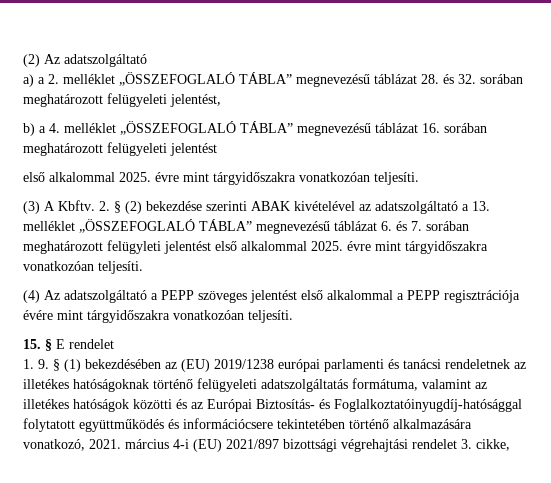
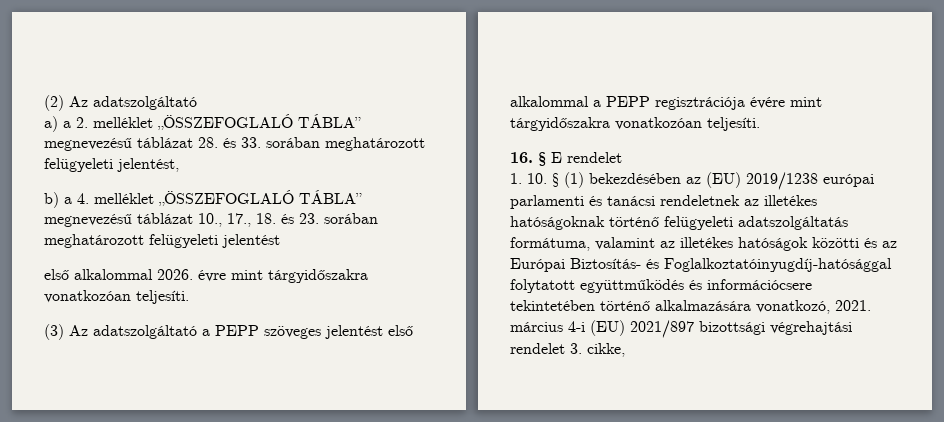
- a) a 2. melléklet „ÖSSZEFOGLALÓ TÁBLA” megnevezésű táblázat 28. és 32. sorában meghatározott felügyeleti jelentést,
+ a) a 2. melléklet „ÖSSZEFOGLALÓ TÁBLA” megnevezésű táblázat 28. és 33. sorában meghatározott felügyeleti jelentést,
- b) a 4. melléklet „ÖSSZEFOGLALÓ TÁBLA” megnevezésű táblázat 16. sorában meghatározott felügyeleti jelentést
- első alkalommal 2025. évre mint tárgyidőszakra vonatkozóan teljesíti.
+ b) a 4. melléklet „ÖSSZEFOGLALÓ TÁBLA” megnevezésű táblázat 10., 17., 18. és 23. sorában meghatározott felügyeleti jelentést
+ első alkalommal 2026. évre mint tárgyidőszakra vonatkozóan teljesíti.
- (3) A Kbftv. 2. § (2) bekezdése szerinti ABAK kivételével az adatszolgáltató a 13. melléklet „ÖSSZEFOGLALÓ TÁBLA” megnevezésű táblázat 6. és 7. sorában meghatározott felügyleti jelentést első alkalommal 2025. évre mint tárgyidőszakra vonatkozóan teljesíti.
- (4) Az adatszolgáltató a PEPP szöveges jelentést első alkalommal a PEPP regisztrációja évére mint tárgyidőszakra vonatkozóan teljesíti.
+ (3) Az adatszolgáltató a PEPP szöveges jelentést első alkalommal a PEPP regisztrációja évére mint tárgyidőszakra vonatkozóan teljesíti.
- 15. § E rendelet
+ 16. § E rendelet
- 1. 9. § (1) bekezdésében az (EU) 2019/1238 európai parlamenti és tanácsi rendeletnek az illetékes hatóságoknak történő felügyeleti adatszolgáltatás formátuma, valamint az illetékes hatóságok közötti és az Európai Biztosítás- és Foglalkoztatóinyugdíj-hatósággal folytatott együttműködés és információcsere tekintetében történő alkalmazására vonatkozó, 2021. március 4-i (EU) 2021/897 bizottsági végrehajtási rendelet 3. cikke,
+ 1. 10. § (1) bekezdésében az (EU) 2019/1238 európai parlamenti és tanácsi rendeletnek az illetékes hatóságoknak történő felügyeleti adatszolgáltatás formátuma, valamint az illetékes hatóságok közötti és az Európai Biztosítás- és Foglalkoztatóinyugdíj-hatósággal folytatott együttműködés és információcsere tekintetében történő alkalmazására vonatkozó, 2021. március 4-i (EU) 2021/897 bizottsági végrehajtási rendelet 3. cikke,

